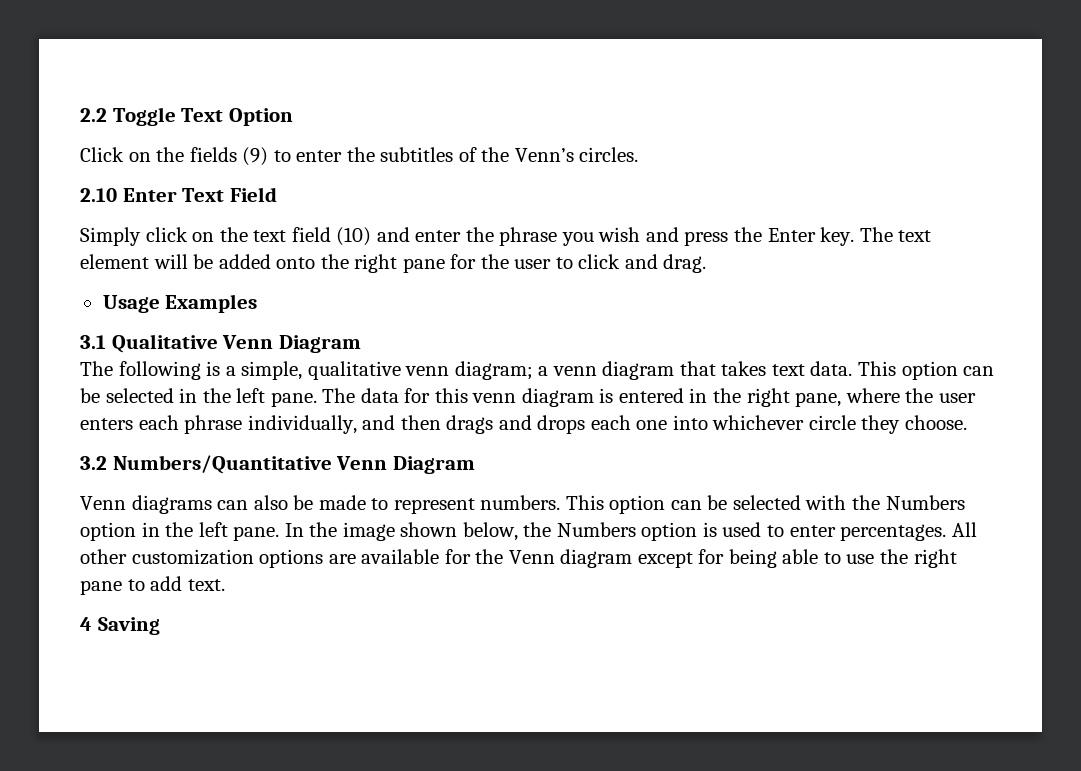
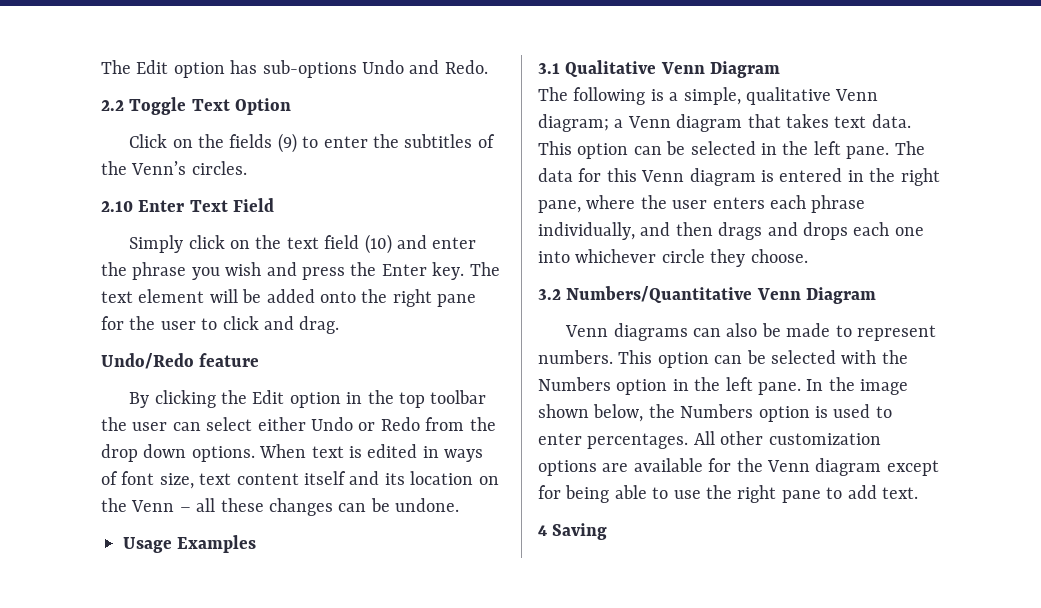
+ The Edit option has sub-options Undo and Redo.
+ Undo/Redo feature
+ By clicking the Edit option in the top toolbar the user can select either Undo or Redo from the drop down options. When text is edited in ways of font size, text content itself and its location on the Venn – all these changes can be undone.
- The following is a simple, qualitative venn diagram; a venn diagram that takes text data.
+ The following is a simple, qualitative Venn diagram; a Venn diagram that takes text data.
- The data for this venn diagram is entered in the right pane, where the user enters each phrase individually, and then drags and drops each one into whichever circle they choose.
+ The data for this Venn diagram is entered in the right pane, where the user enters each phrase individually, and then drags and drops each one into whichever circle they choose.

